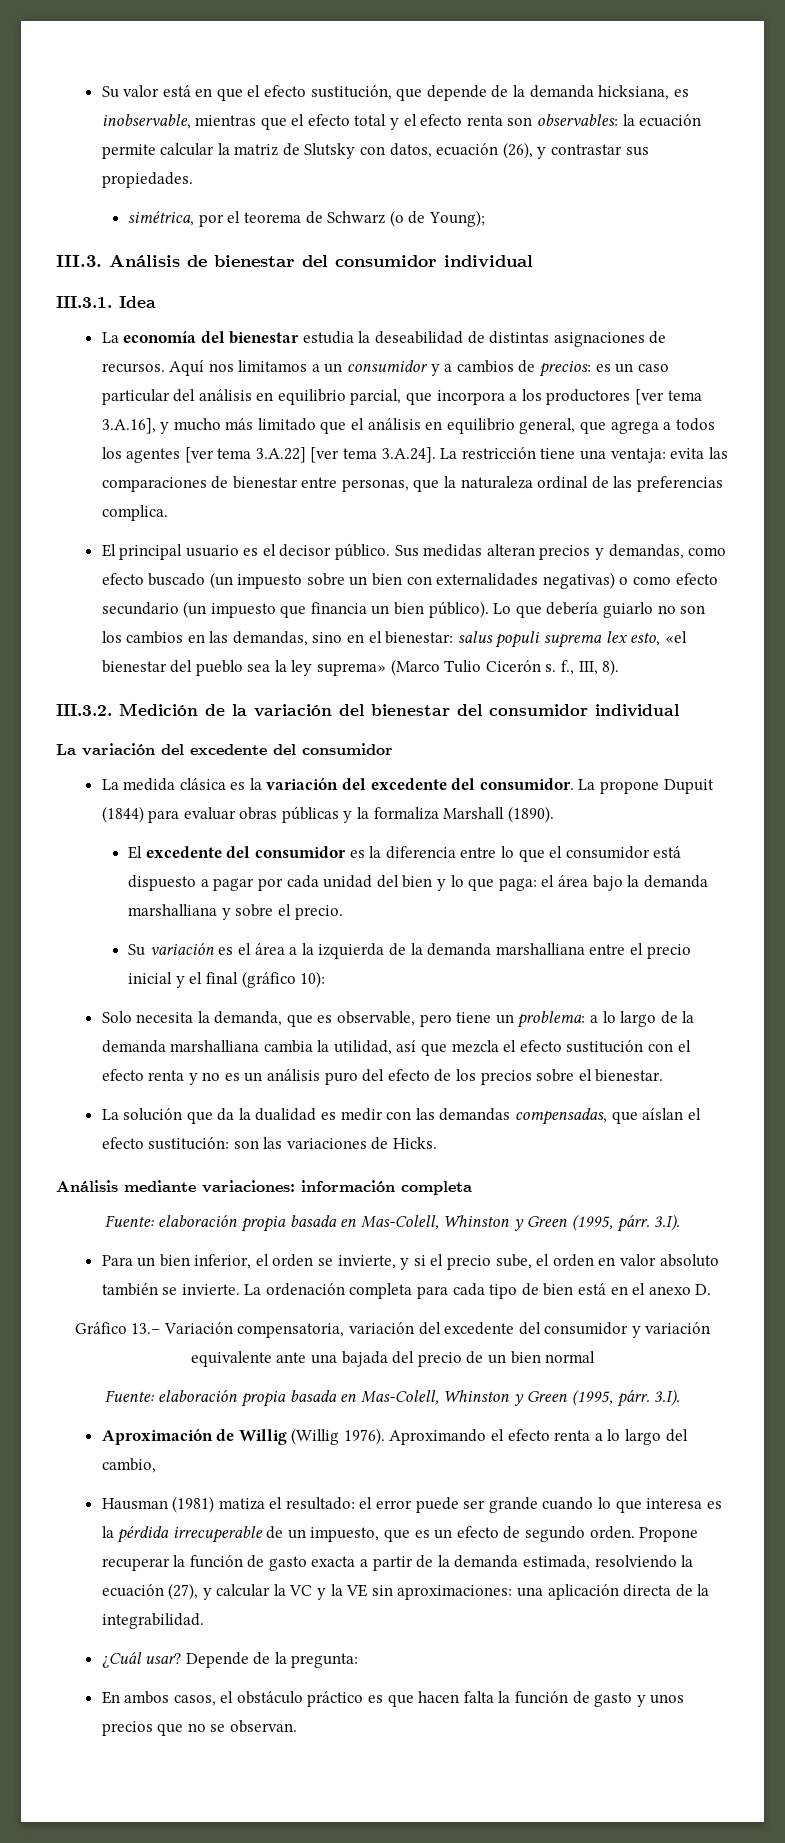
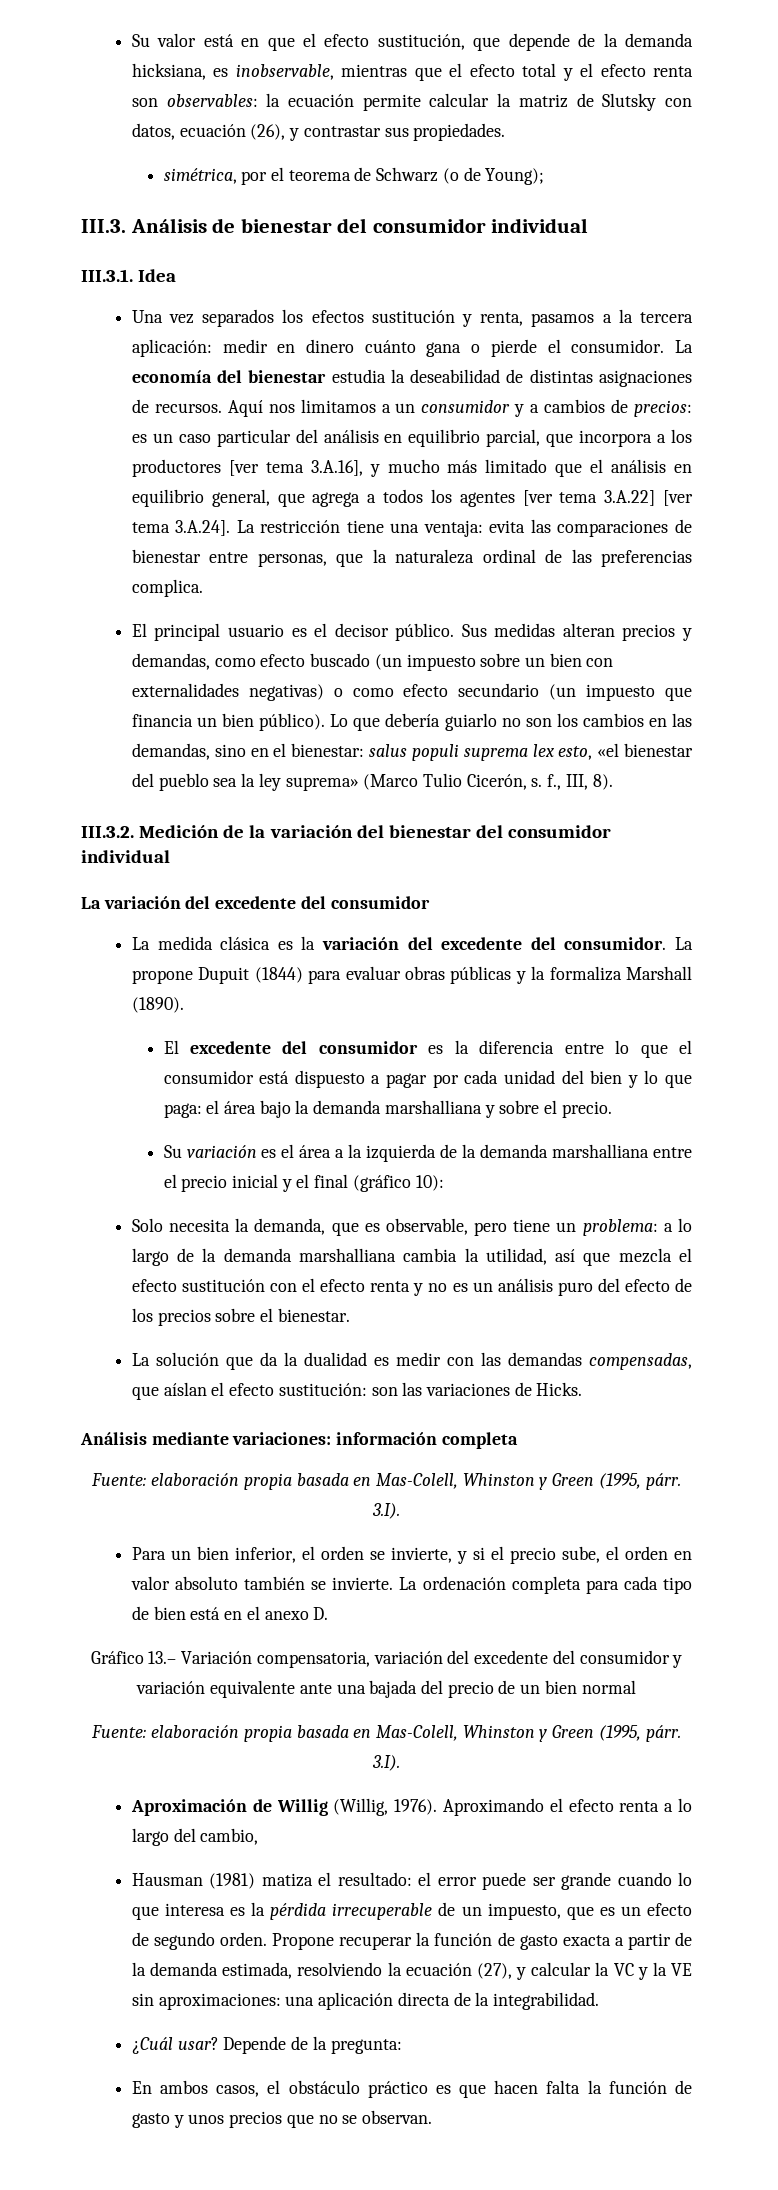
+ Una vez separados los efectos sustitución y renta, pasamos a la tercera aplicación: medir en dinero cuánto gana o pierde el consumidor.
- Lo que debería guiarlo no son los cambios en las demandas, sino en el bienestar: salus populi suprema lex esto, «el bienestar del pueblo sea la ley suprema» (Marco Tulio Cicerón s. f., III, 8).
+ Lo que debería guiarlo no son los cambios en las demandas, sino en el bienestar: salus populi suprema lex esto, «el bienestar del pueblo sea la ley suprema» (Marco Tulio Cicerón, s. f., III, 8).
- Aproximación de Willig (Willig 1976).
+ Aproximación de Willig (Willig, 1976).

